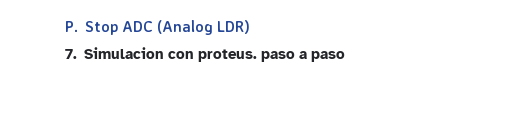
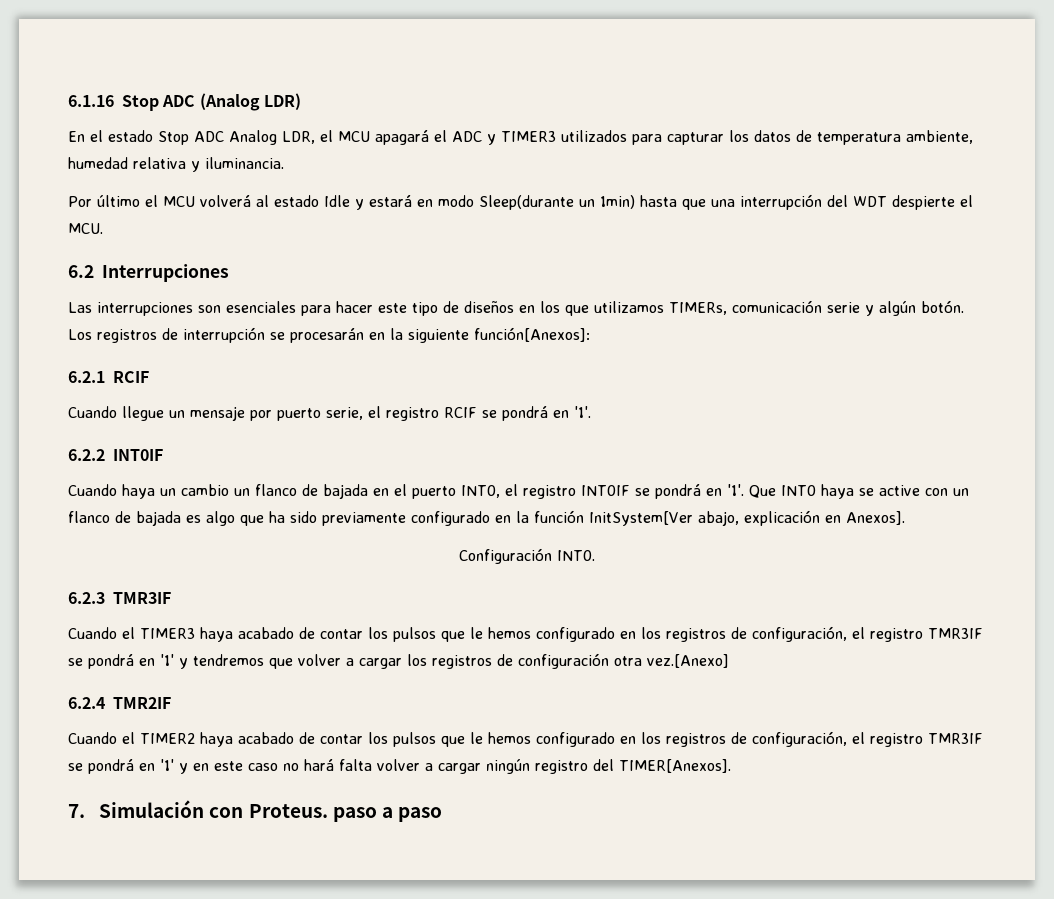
- P. Stop ADC (Analog LDR)
+ 6.1.16 Stop ADC (Analog LDR)
- 7. Simulacion con proteus. paso a paso
+ En el estado Stop ADC Analog LDR, el MCU apagará el ADC y TIMER3 utilizados para capturar los datos de temperatura ambiente, humedad relativa y iluminancia.
+ Por último el MCU volverá al estado Idle y estará en modo Sleep(durante un 1min) hasta que una interrupción del WDT despierte el MCU.
+ 6.2 Interrupciones
+ Las interrupciones son esenciales para hacer este tipo de diseños en los que utilizamos TIMERs, comunicación serie y algún botón. Los registros de interrupción se procesarán en la siguiente función[Anexos]:
+ 6.2.1 RCIF
+ Cuando llegue un mensaje por puerto serie, el registro RCIF se pondrá en '1'.
+ 6.2.2 INT0IF
+ Cuando haya un cambio un flanco de bajada en el puerto INT0, el registro INT0IF se pondrá en '1'. Que INT0 haya se active con un flanco de bajada es algo que ha sido previamente configurado en la función InitSystem[Ver abajo, explicación en Anexos].
+ Configuración INT0.
+ 6.2.3 TMR3IF
+ Cuando el TIMER3 haya acabado de contar los pulsos que le hemos configurado en los registros de configuración, el registro TMR3IF se pondrá en '1' y tendremos que volver a cargar los registros de configuración otra vez.[Anexo]
+ 6.2.4 TMR2IF
+ Cuando el TIMER2 haya acabado de contar los pulsos que le hemos configurado en los registros de configuración, el registro TMR3IF se pondrá en '1' y en este caso no hará falta volver a cargar ningún registro del TIMER[Anexos].
+ 7. Simulación con Proteus. paso a paso

